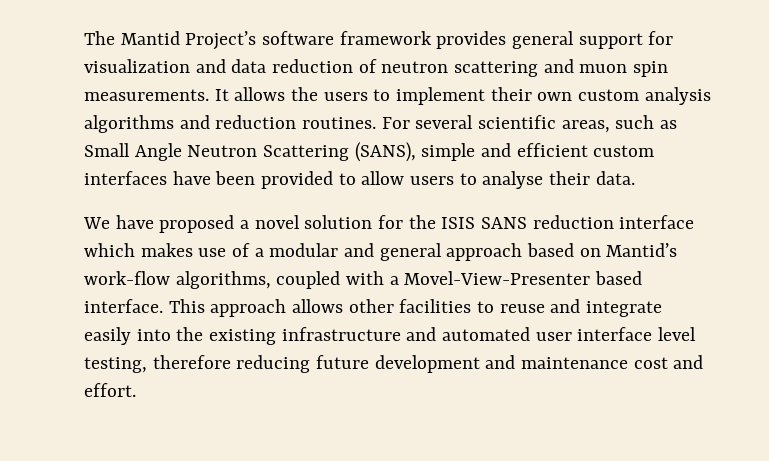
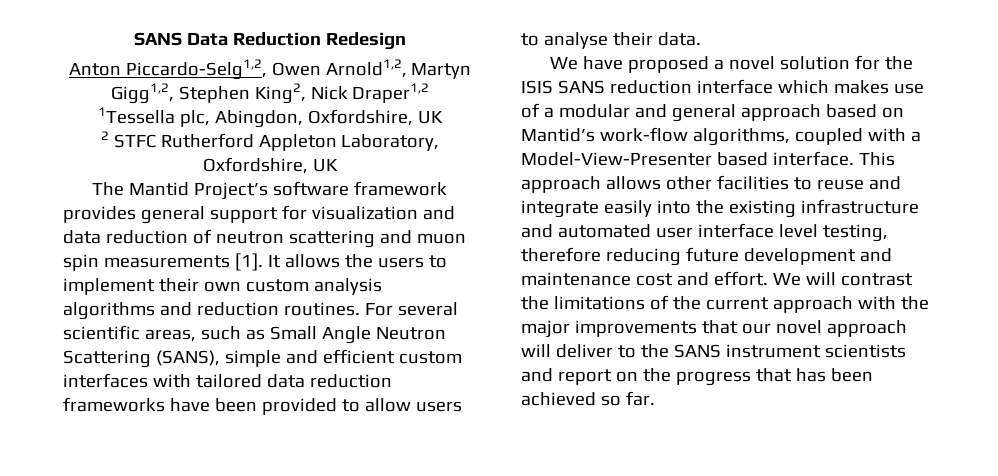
+ SANS Data Reduction Redesign
+ Anton Piccardo-Selg1,2, Owen Arnold1,2, Martyn Gigg1,2, Stephen King2, Nick Draper1,2
+ 1Tessella plc, Abingdon, Oxfordshire, UK
+ 2 STFC Rutherford Appleton Laboratory, Oxfordshire, UK
- The Mantid Project’s software framework provides general support for visualization and data reduction of neutron scattering and muon spin measurements.
+ The Mantid Project’s software framework provides general support for visualization and data reduction of neutron scattering and muon spin measurements [1].
- For several scientific areas, such as Small Angle Neutron Scattering (SANS), simple and efficient custom interfaces have been provided to allow users to analyse their data.
+ For several scientific areas, such as Small Angle Neutron Scattering (SANS), simple and efficient custom interfaces with tailored data reduction frameworks have been provided to allow users to analyse their data.
- We have proposed a novel solution for the ISIS SANS reduction interface which makes use of a modular and general approach based on Mantid’s work-flow algorithms, coupled with a Movel-View-Presenter based interface.
+ We have proposed a novel solution for the ISIS SANS reduction interface which makes use of a modular and general approach based on Mantid’s work-flow algorithms, coupled with a Model-View-Presenter based interface.
+ We will contrast the limitations of the current approach with the major improvements that our novel approach will deliver to the SANS instrument scientists and report on the progress that has been achieved so far.

